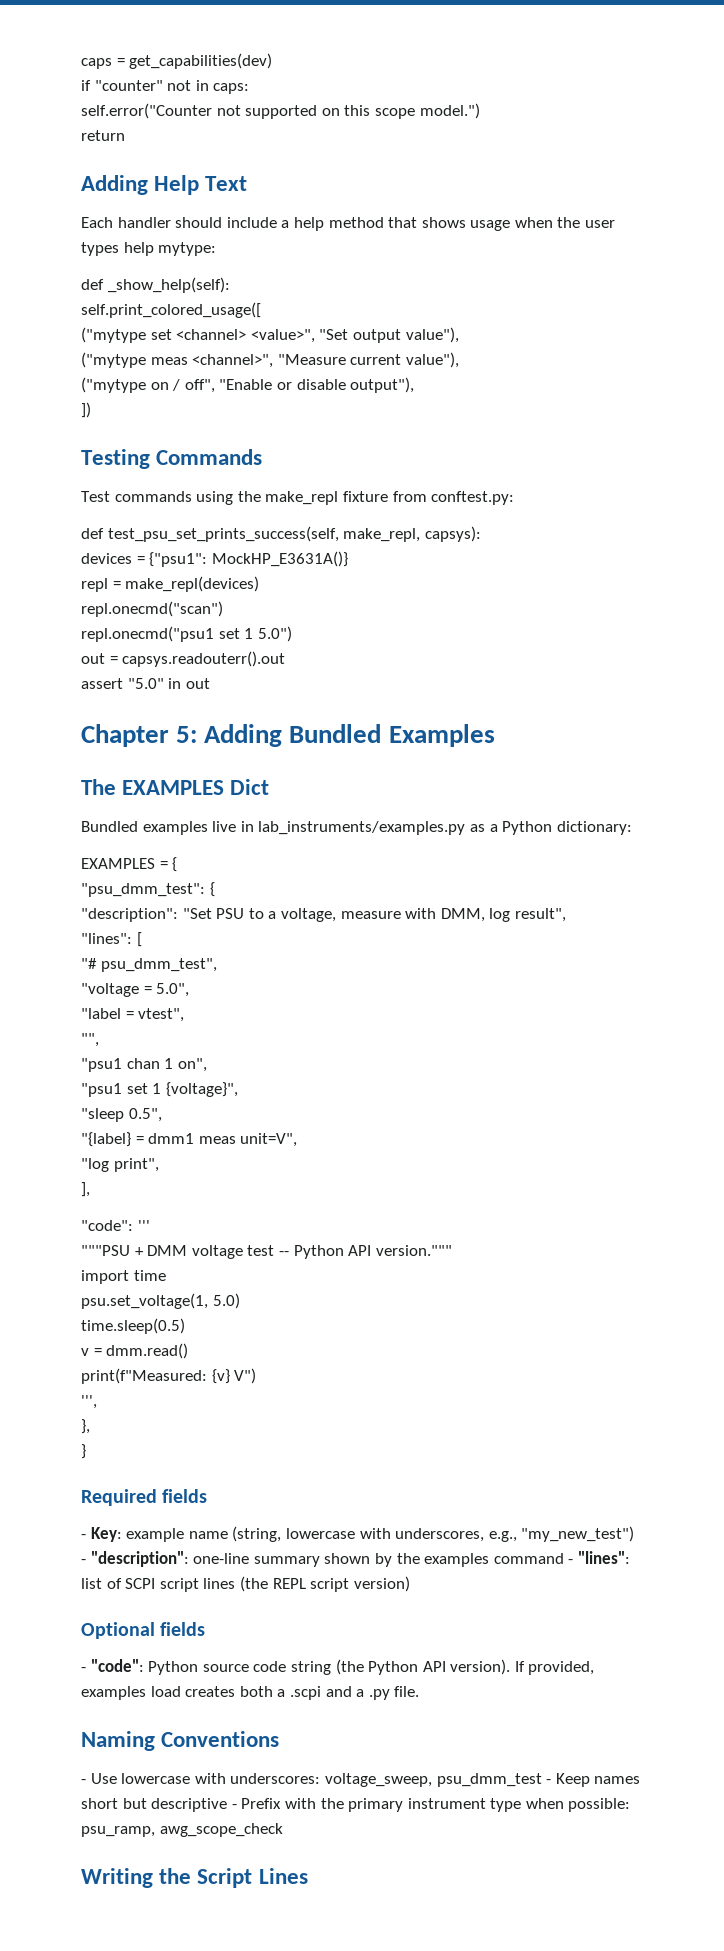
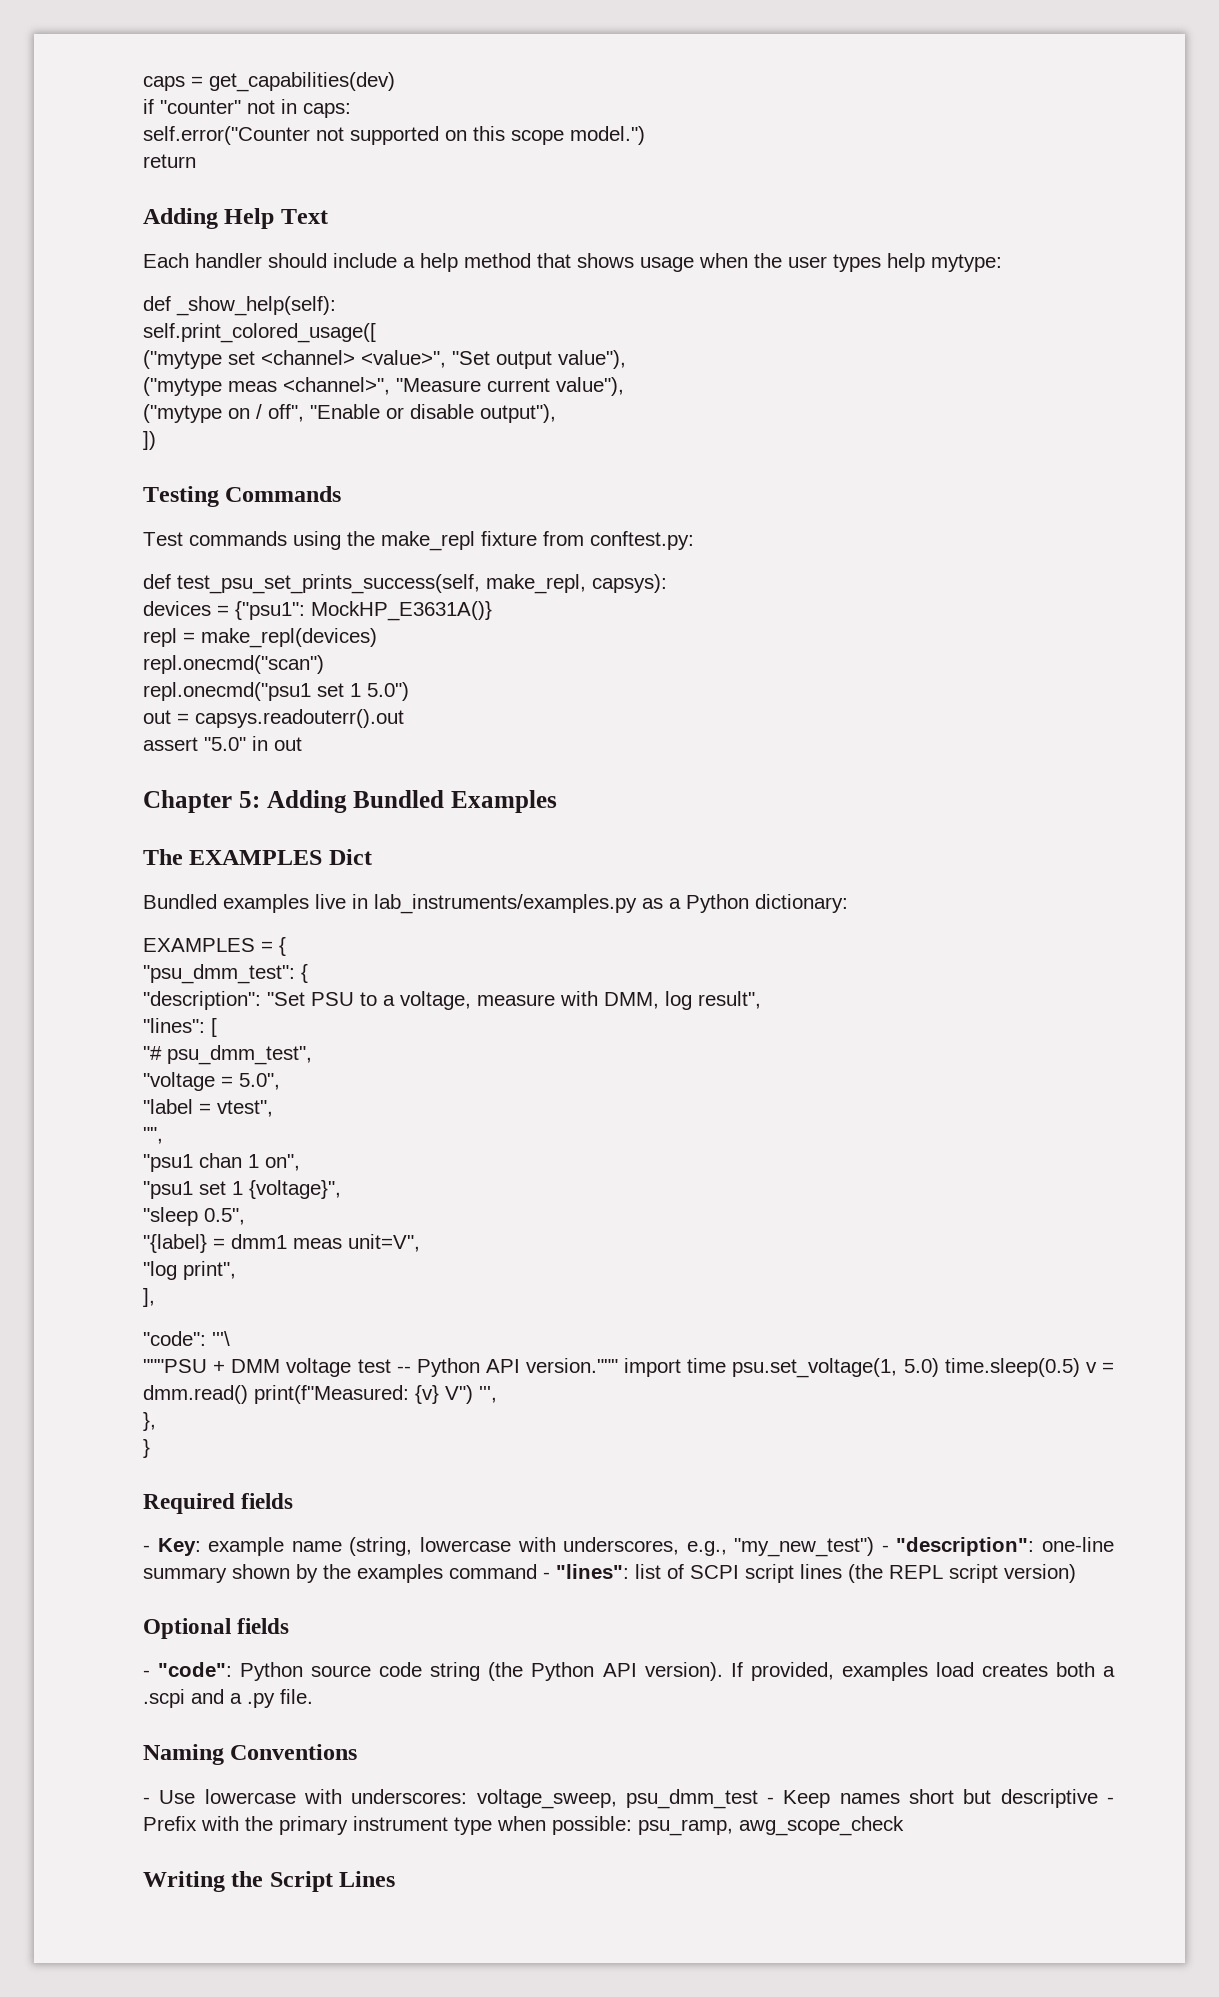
- "code": '''
+ "code": '''\
- """PSU + DMM voltage test -- Python API version."""
- import time
- psu.set_voltage(1, 5.0)
- time.sleep(0.5)
- v = dmm.read()
- print(f"Measured: {v} V")
- ''',
+ """PSU + DMM voltage test -- Python API version.""" import time psu.set_voltage(1, 5.0) time.sleep(0.5) v = dmm.read() print(f"Measured: {v} V") ''',

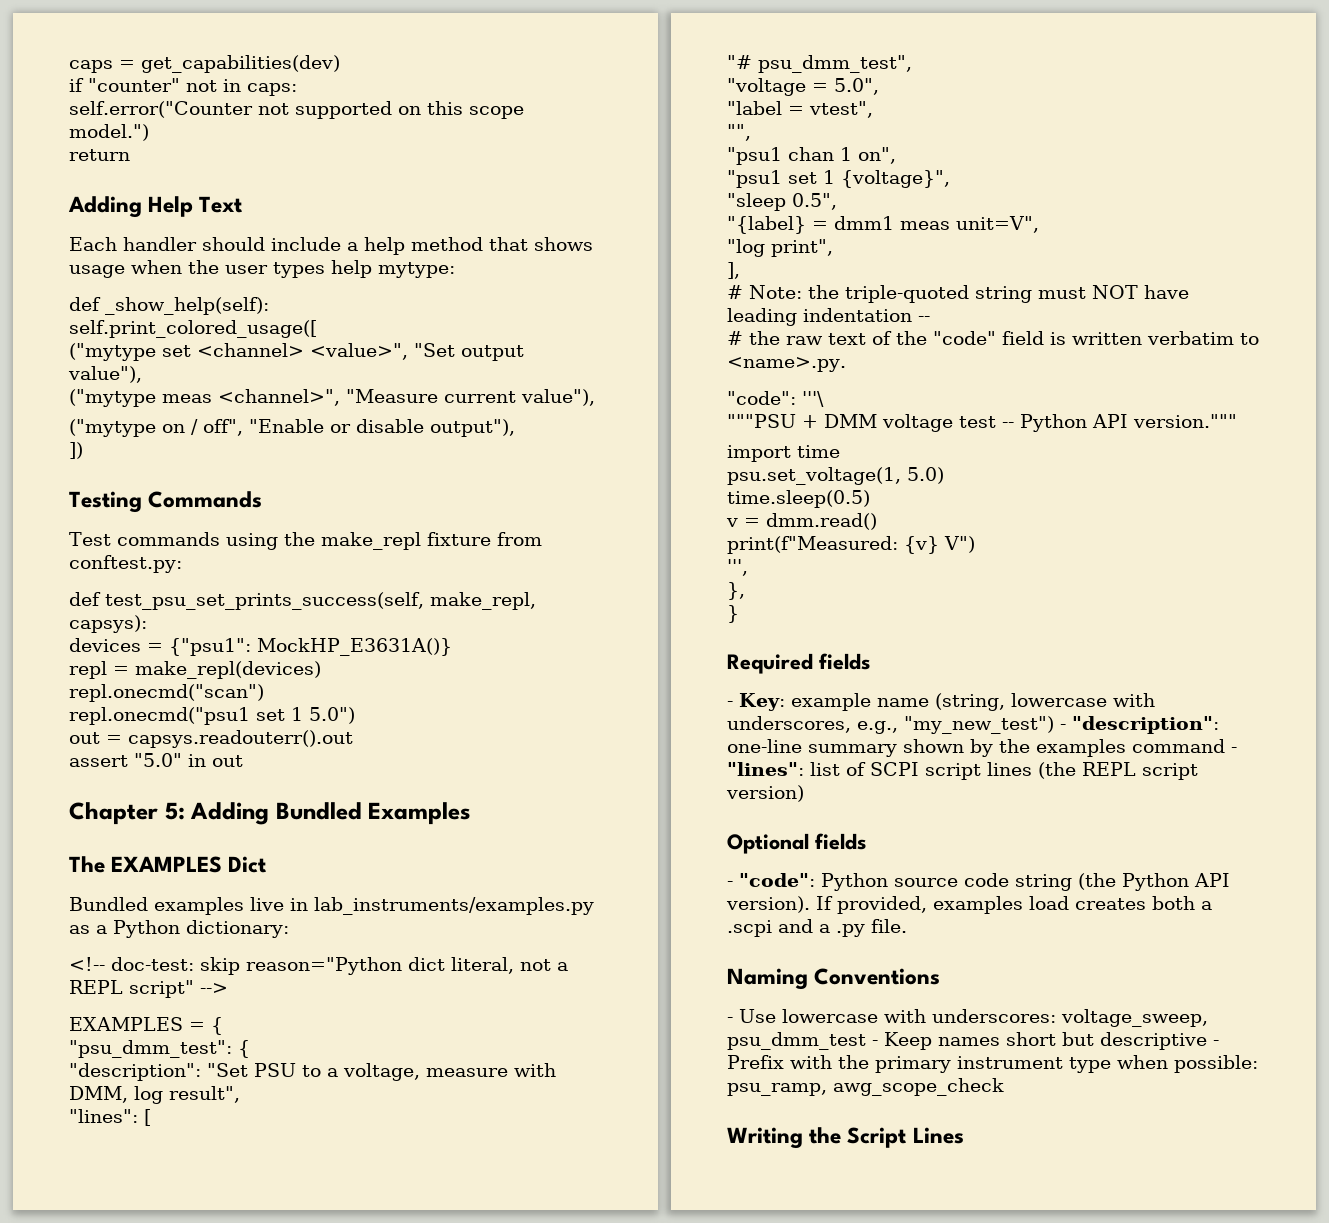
+ <!-- doc-test: skip reason="Python dict literal, not a REPL script" -->
+ # Note: the triple-quoted string must NOT have leading indentation --
+ # the raw text of the "code" field is written verbatim to <name>.py.
- """PSU + DMM voltage test -- Python API version.""" import time psu.set_voltage(1, 5.0) time.sleep(0.5) v = dmm.read() print(f"Measured: {v} V") ''',
+ """PSU + DMM voltage test -- Python API version."""
+ import time
+ psu.set_voltage(1, 5.0)
+ time.sleep(0.5)
+ v = dmm.read()
+ print(f"Measured: {v} V")
+ ''',

